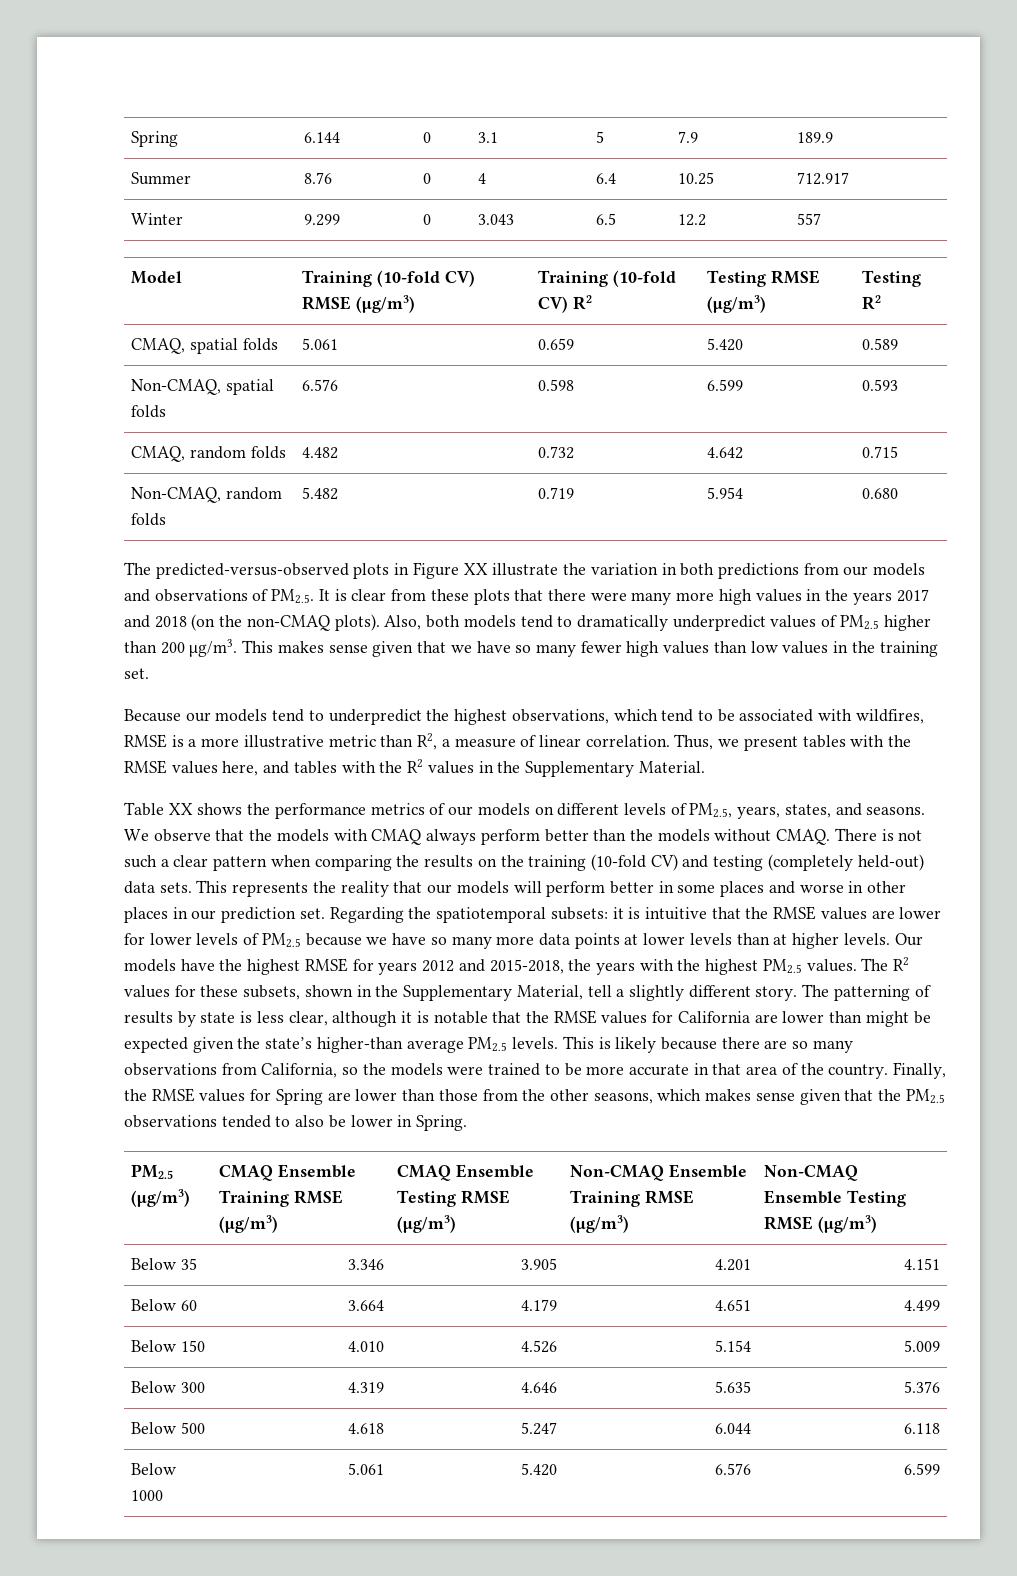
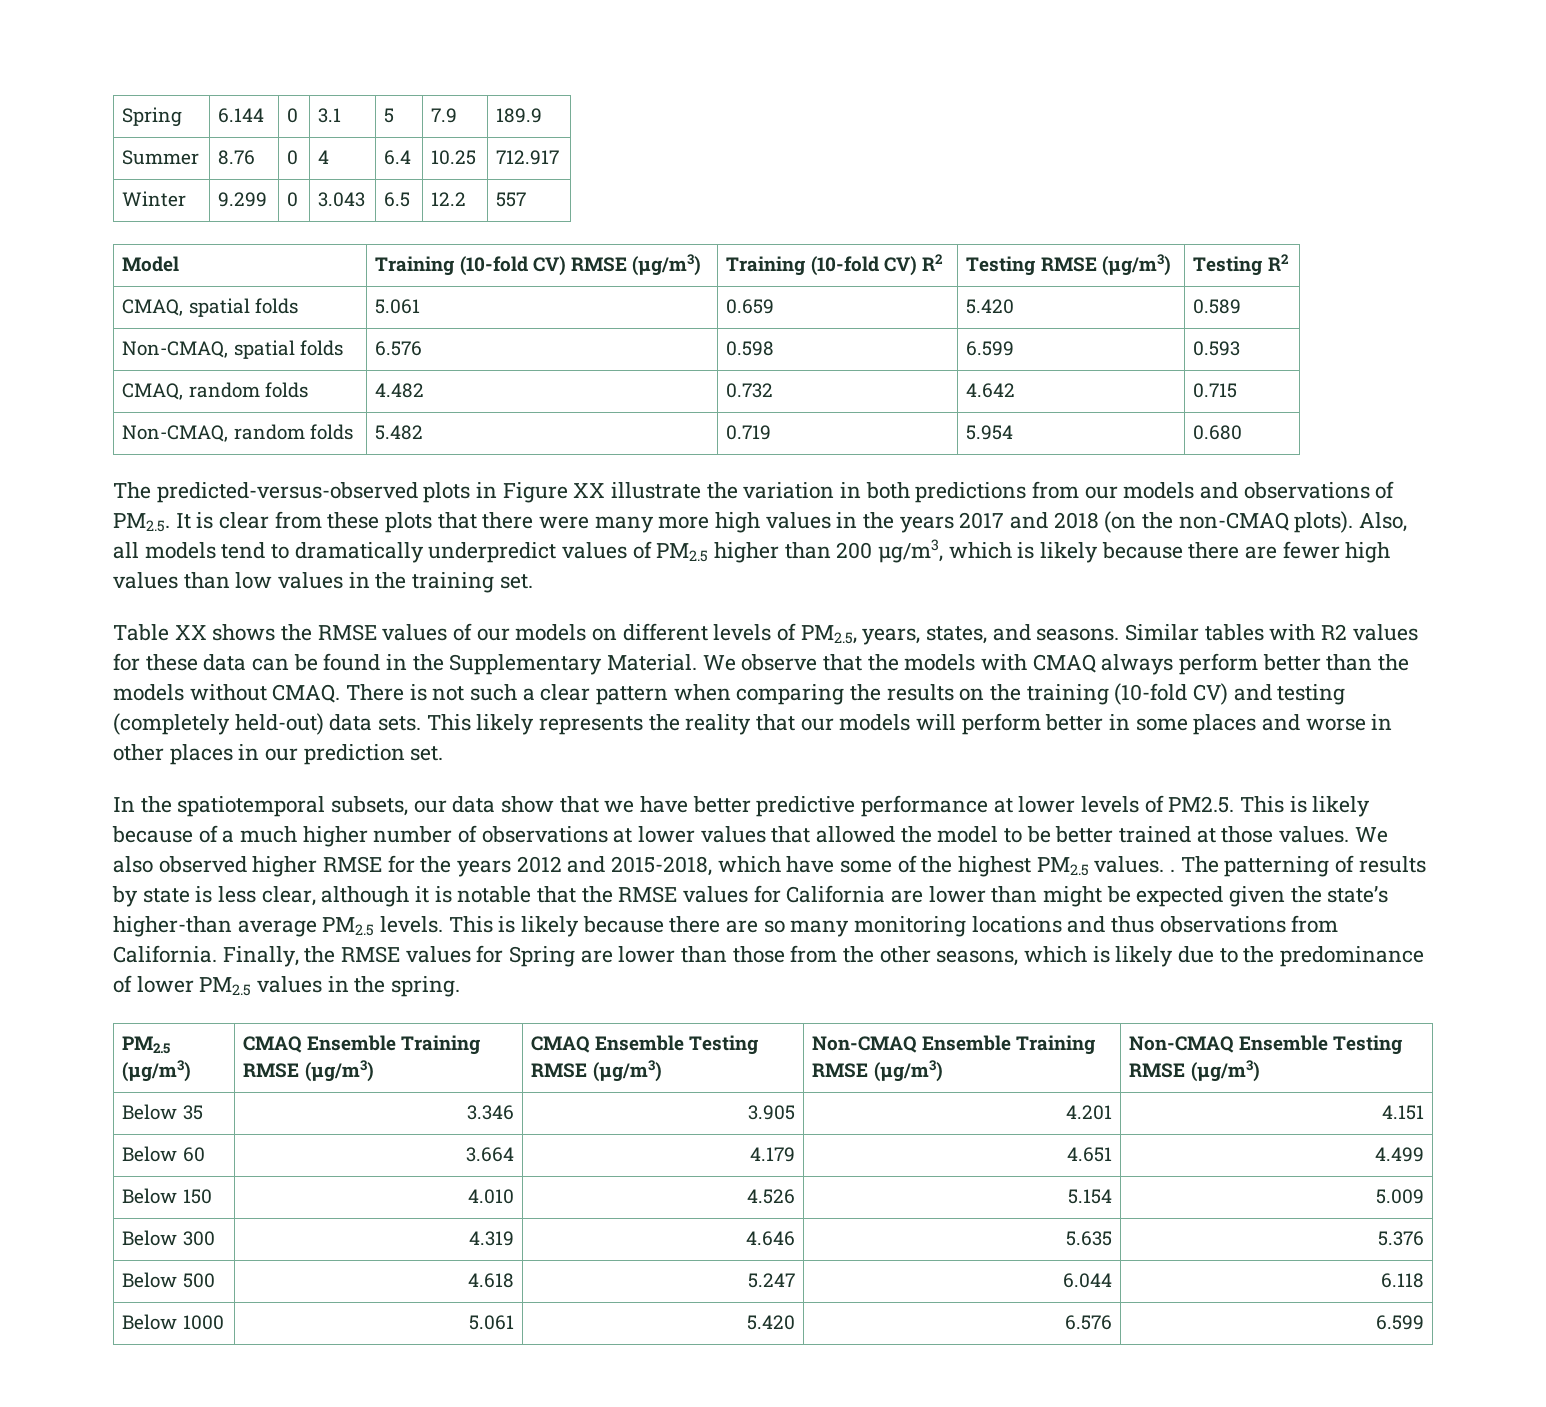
- Also, both models tend to dramatically underpredict values of PM2.5 higher than 200 µg/m3. This makes sense given that we have so many fewer high values than low values in the training set.
+ Also, all models tend to dramatically underpredict values of PM2.5 higher than 200 µg/m3, which is likely because there are fewer high values than low values in the training set.
- Because our models tend to underpredict the highest observations, which tend to be associated with wildfires, RMSE is a more illustrative metric than R2, a measure of linear correlation. Thus, we present tables with the RMSE values here, and tables with the R2 values in the Supplementary Material.
- Table XX shows the performance metrics of our models on different levels of PM2.5, years, states, and seasons.
+ Table XX shows the RMSE values of our models on different levels of PM2.5, years, states, and seasons.
+ Similar tables with R2 values for these data can be found in the Supplementary Material.
- This represents the reality that our models will perform better in some places and worse in other places in our prediction set. Regarding the spatiotemporal subsets: it is intuitive that the RMSE values are lower for lower levels of PM2.5 because we have so many more data points at lower levels than at higher levels. Our models have the highest RMSE for years 2012 and 2015-2018, the years with the highest PM2.5 values. The R2 values for these subsets, shown in the Supplementary Material, tell a slightly different story.
+ This likely represents the reality that our models will perform better in some places and worse in other places in our prediction set.
+ In the spatiotemporal subsets, our data show that we have better predictive performance at lower levels of PM2.5. This is likely because of a much higher number of observations at lower values that allowed the model to be better trained at those values. We also observed higher RMSE for the years 2012 and 2015-2018, which have some of the highest PM2.5 values. .
- This is likely because there are so many observations from California, so the models were trained to be more accurate in that area of the country.
+ This is likely because there are so many monitoring locations and thus observations from California.
- Finally, the RMSE values for Spring are lower than those from the other seasons, which makes sense given that the PM2.5 observations tended to also be lower in Spring.
+ Finally, the RMSE values for Spring are lower than those from the other seasons, which is likely due to the predominance of lower PM2.5 values in the spring.

